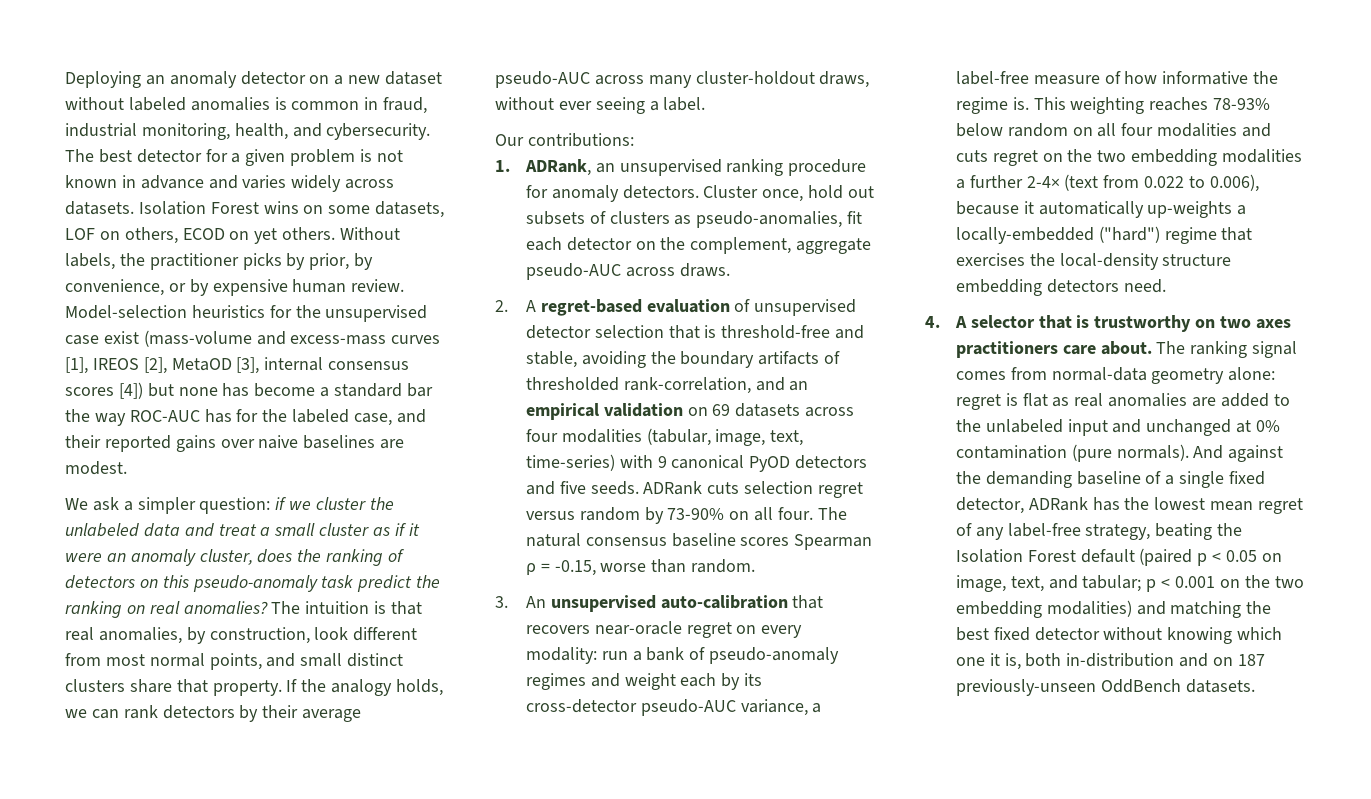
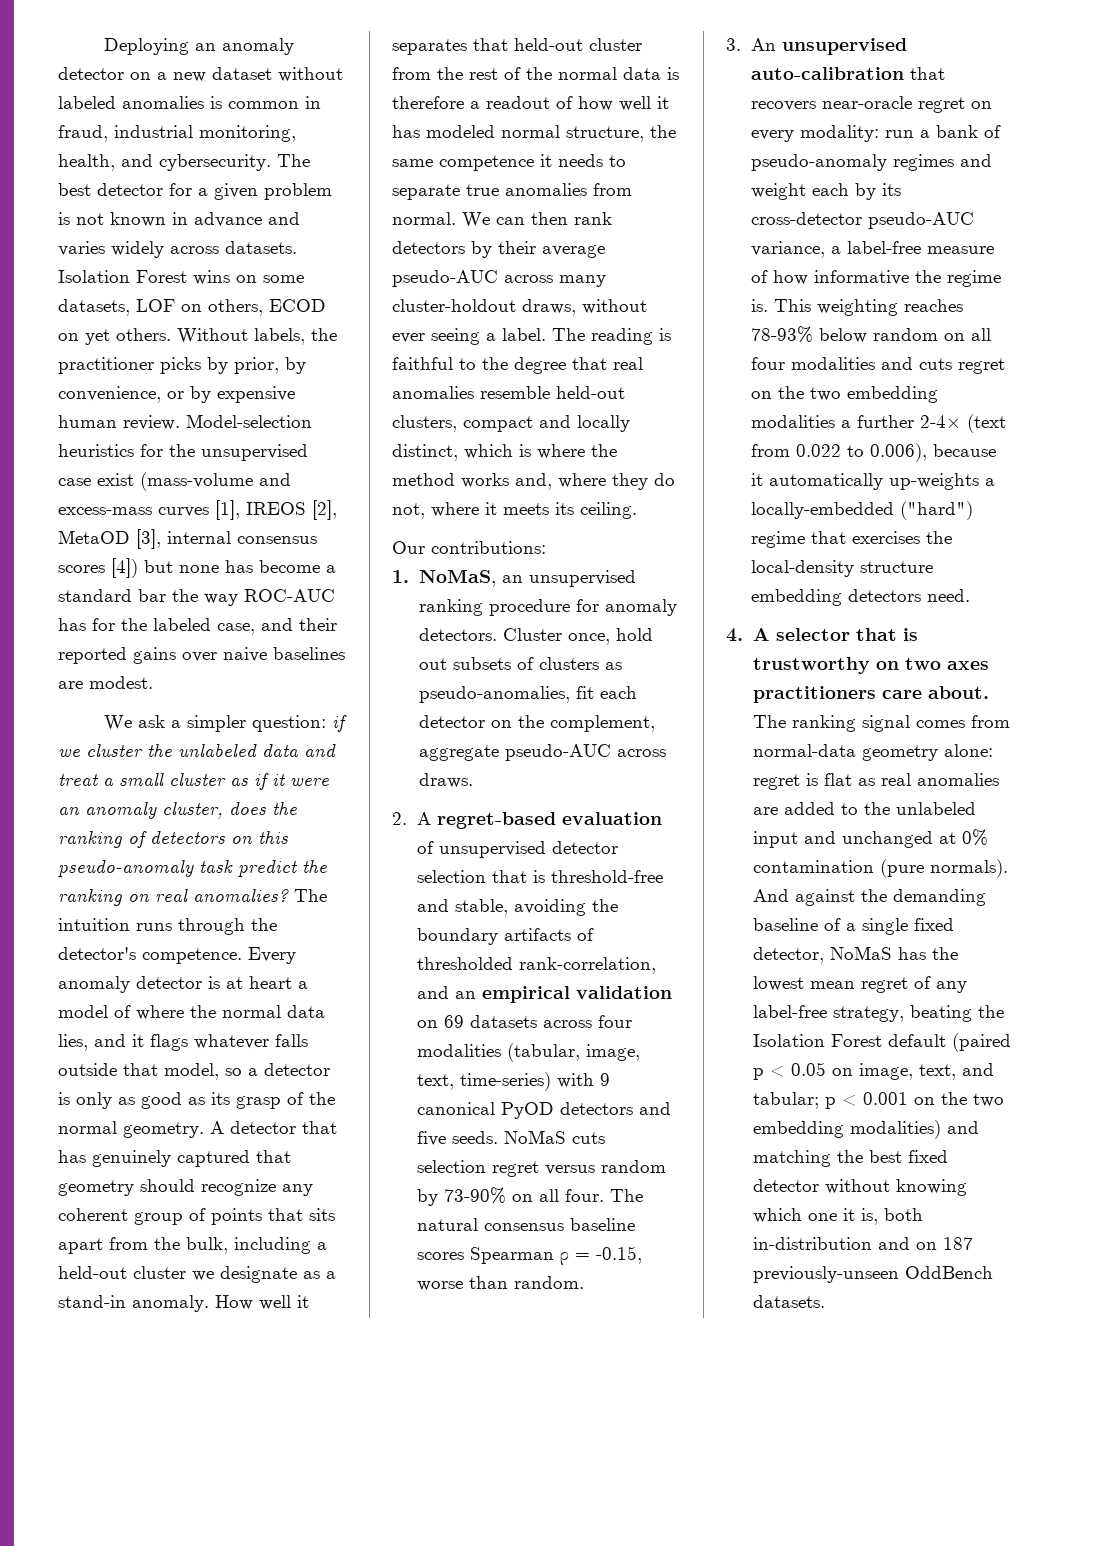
- The intuition is that real anomalies, by construction, look different from most normal points, and small distinct clusters share that property. If the analogy holds, we can rank detectors by their average pseudo-AUC across many cluster-holdout draws, without ever seeing a label.
+ The intuition runs through the detector's competence. Every anomaly detector is at heart a model of where the normal data lies, and it flags whatever falls outside that model, so a detector is only as good as its grasp of the normal geometry. A detector that has genuinely captured that geometry should recognize any coherent group of points that sits apart from the bulk, including a held-out cluster we designate as a stand-in anomaly. How well it separates that held-out cluster from the rest of the normal data is therefore a readout of how well it has modeled normal structure, the same competence it needs to separate true anomalies from normal. We can then rank detectors by their average pseudo-AUC across many cluster-holdout draws, without ever seeing a label. The reading is faithful to the degree that real anomalies resemble held-out clusters, compact and locally distinct, which is where the method works and, where they do not, where it meets its ceiling.
- 1. ADRank, an unsupervised ranking procedure for anomaly detectors.
+ 1. NoMaS, an unsupervised ranking procedure for anomaly detectors.
- ADRank cuts selection regret versus random by 73-90% on all four.
+ NoMaS cuts selection regret versus random by 73-90% on all four.
- And against the demanding baseline of a single fixed detector, ADRank has the lowest mean regret of any label-free strategy, beating the Isolation Forest default (paired p < 0.05 on image, text, and tabular;
+ And against the demanding baseline of a single fixed detector, NoMaS has the lowest mean regret of any label-free strategy, beating the Isolation Forest default (paired p < 0.05 on image, text, and tabular;

